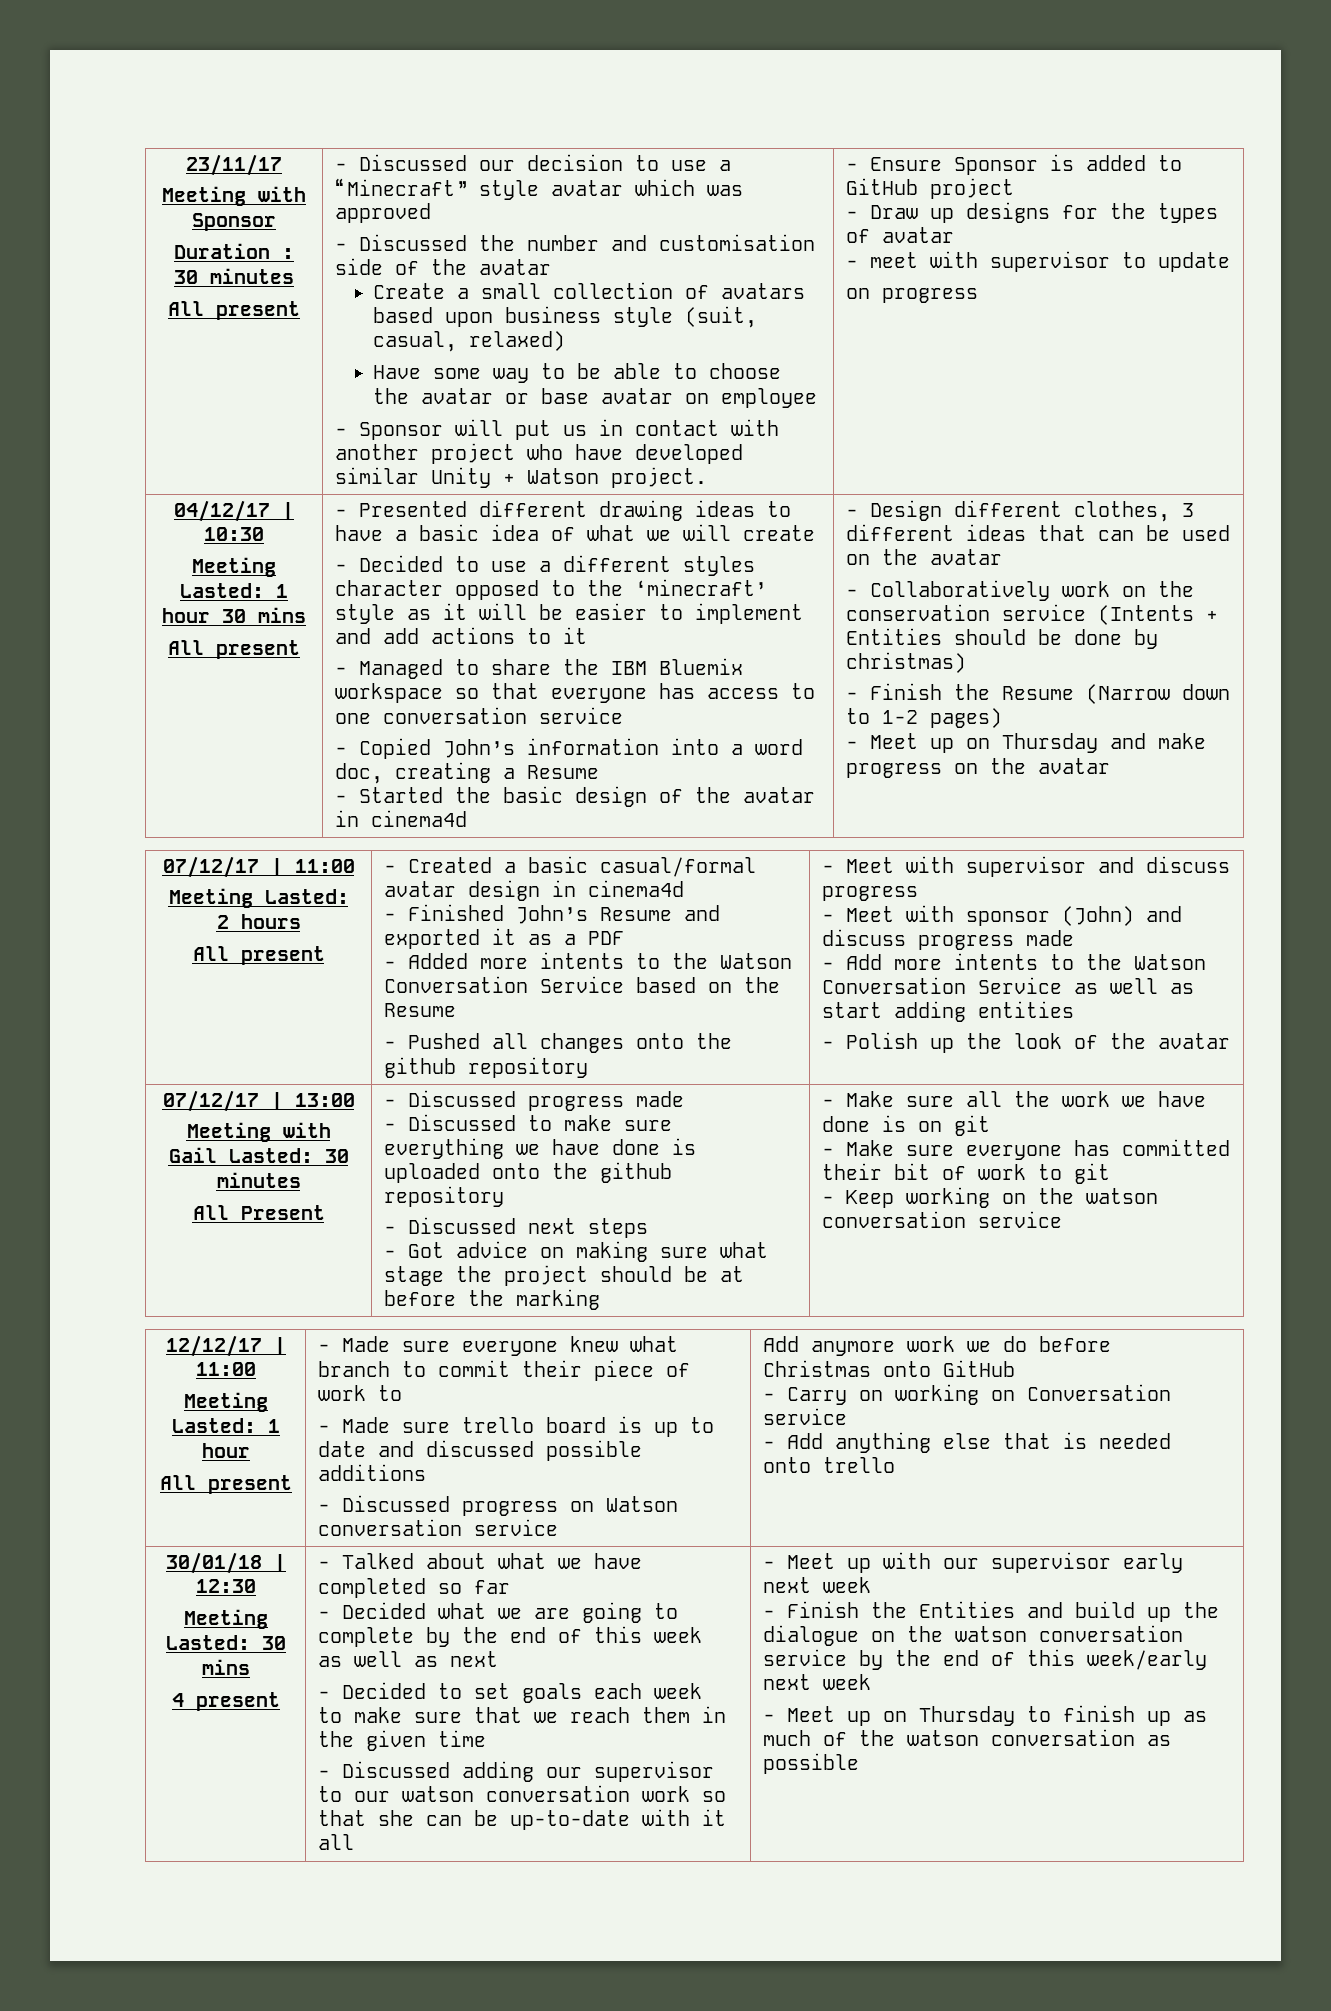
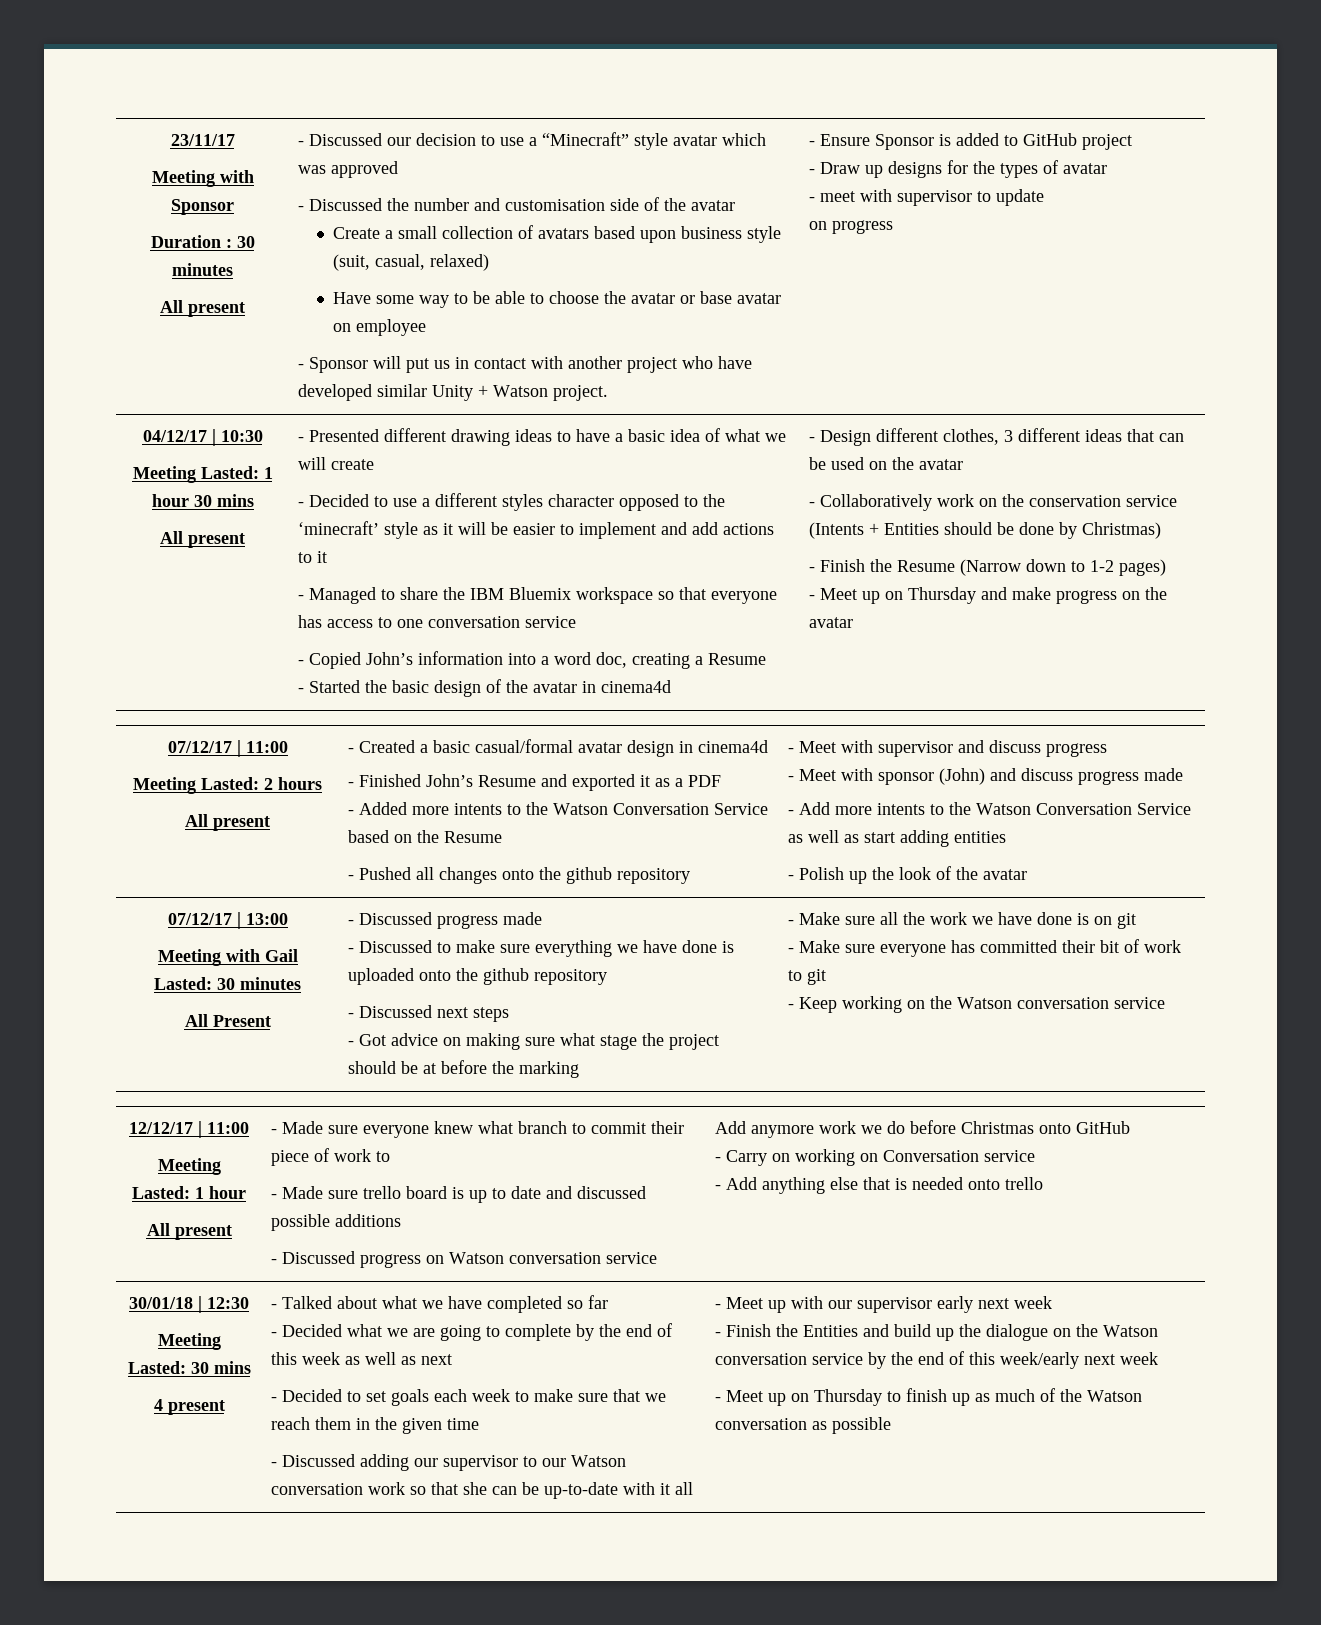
- - Collaboratively work on the conservation service (Intents + Entities should be done by christmas)
+ - Collaboratively work on the conservation service (Intents + Entities should be done by Christmas)
- - Keep working on the watson conversation service
+ - Keep working on the Watson conversation service
- - Discussed adding our supervisor to our watson conversation work so that she can be up-to-date with it all
+ - Discussed adding our supervisor to our Watson conversation work so that she can be up-to-date with it all
- - Finish the Entities and build up the dialogue on the watson conversation service by the end of this week/early next week
+ - Finish the Entities and build up the dialogue on the Watson conversation service by the end of this week/early next week
- - Meet up on Thursday to finish up as much of the watson conversation as possible
+ - Meet up on Thursday to finish up as much of the Watson conversation as possible

